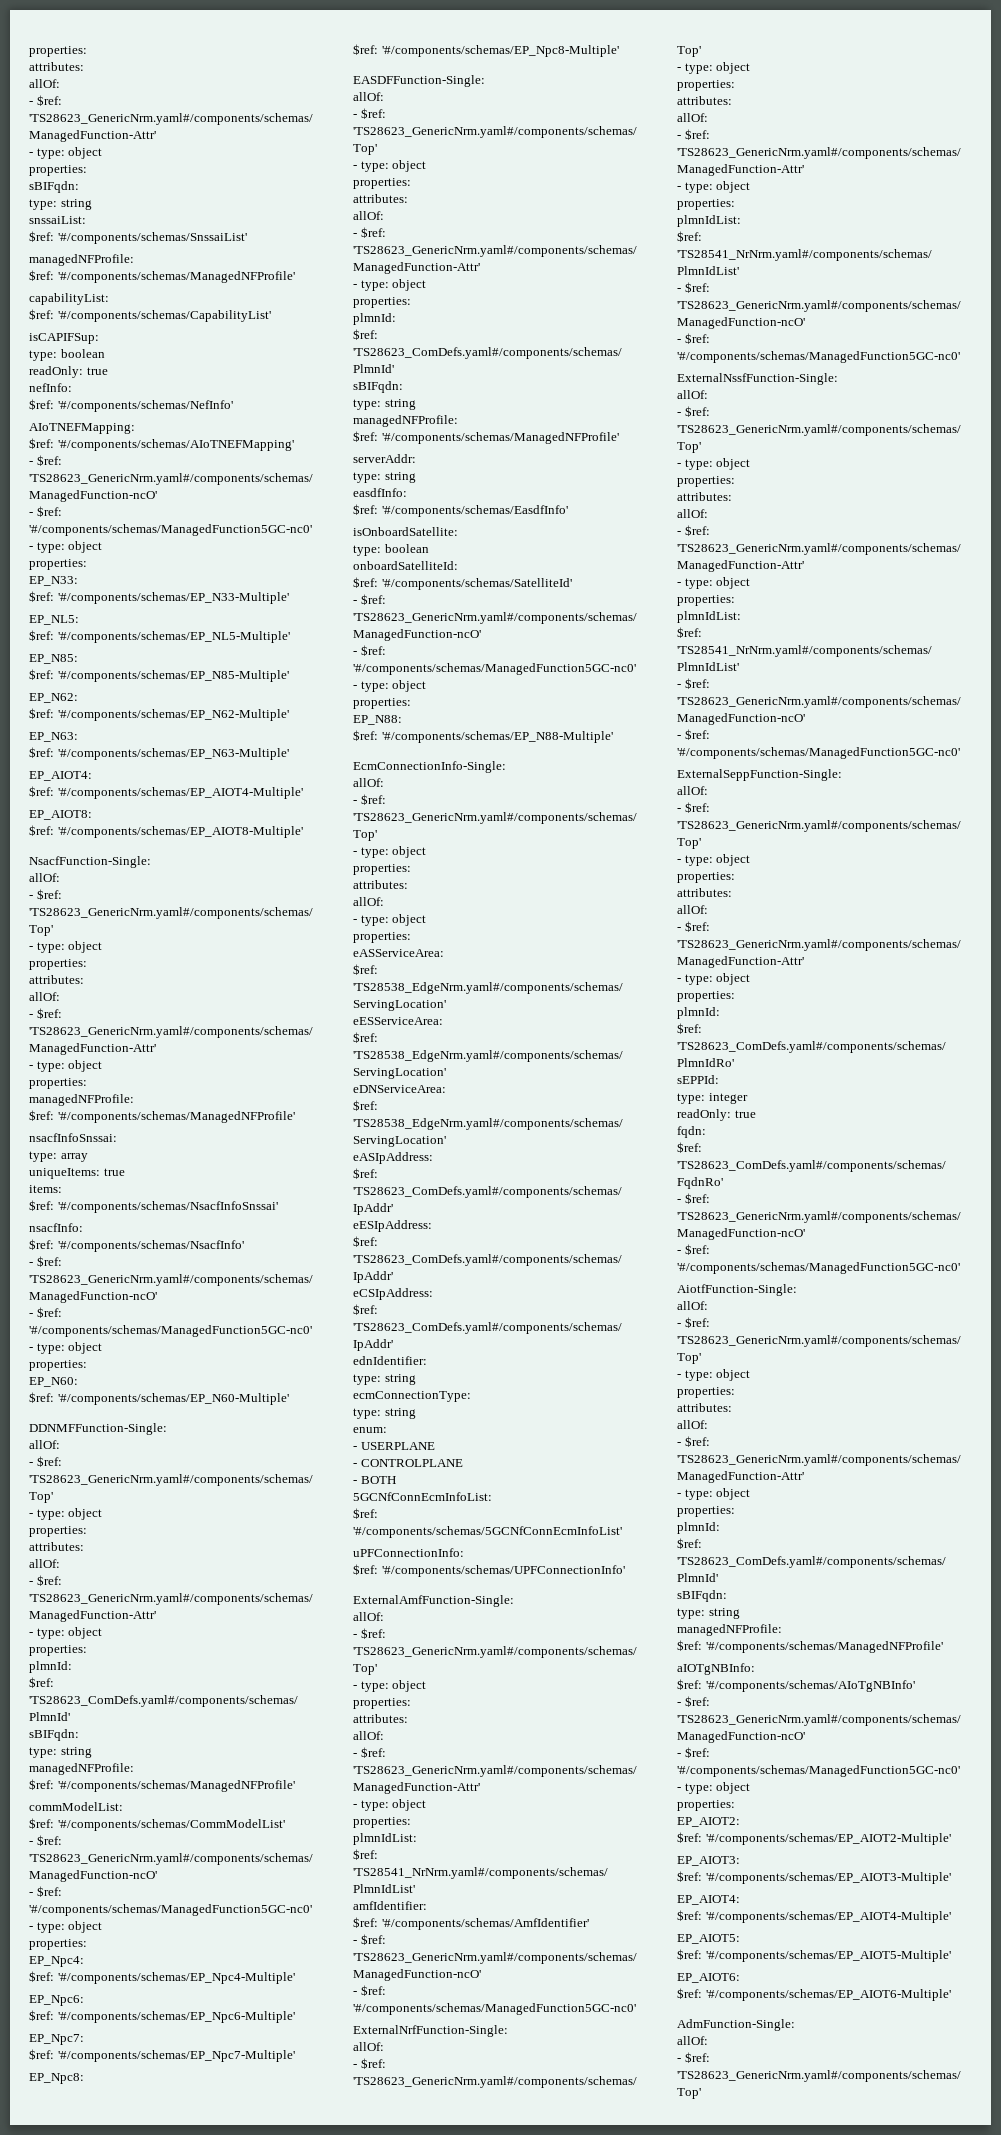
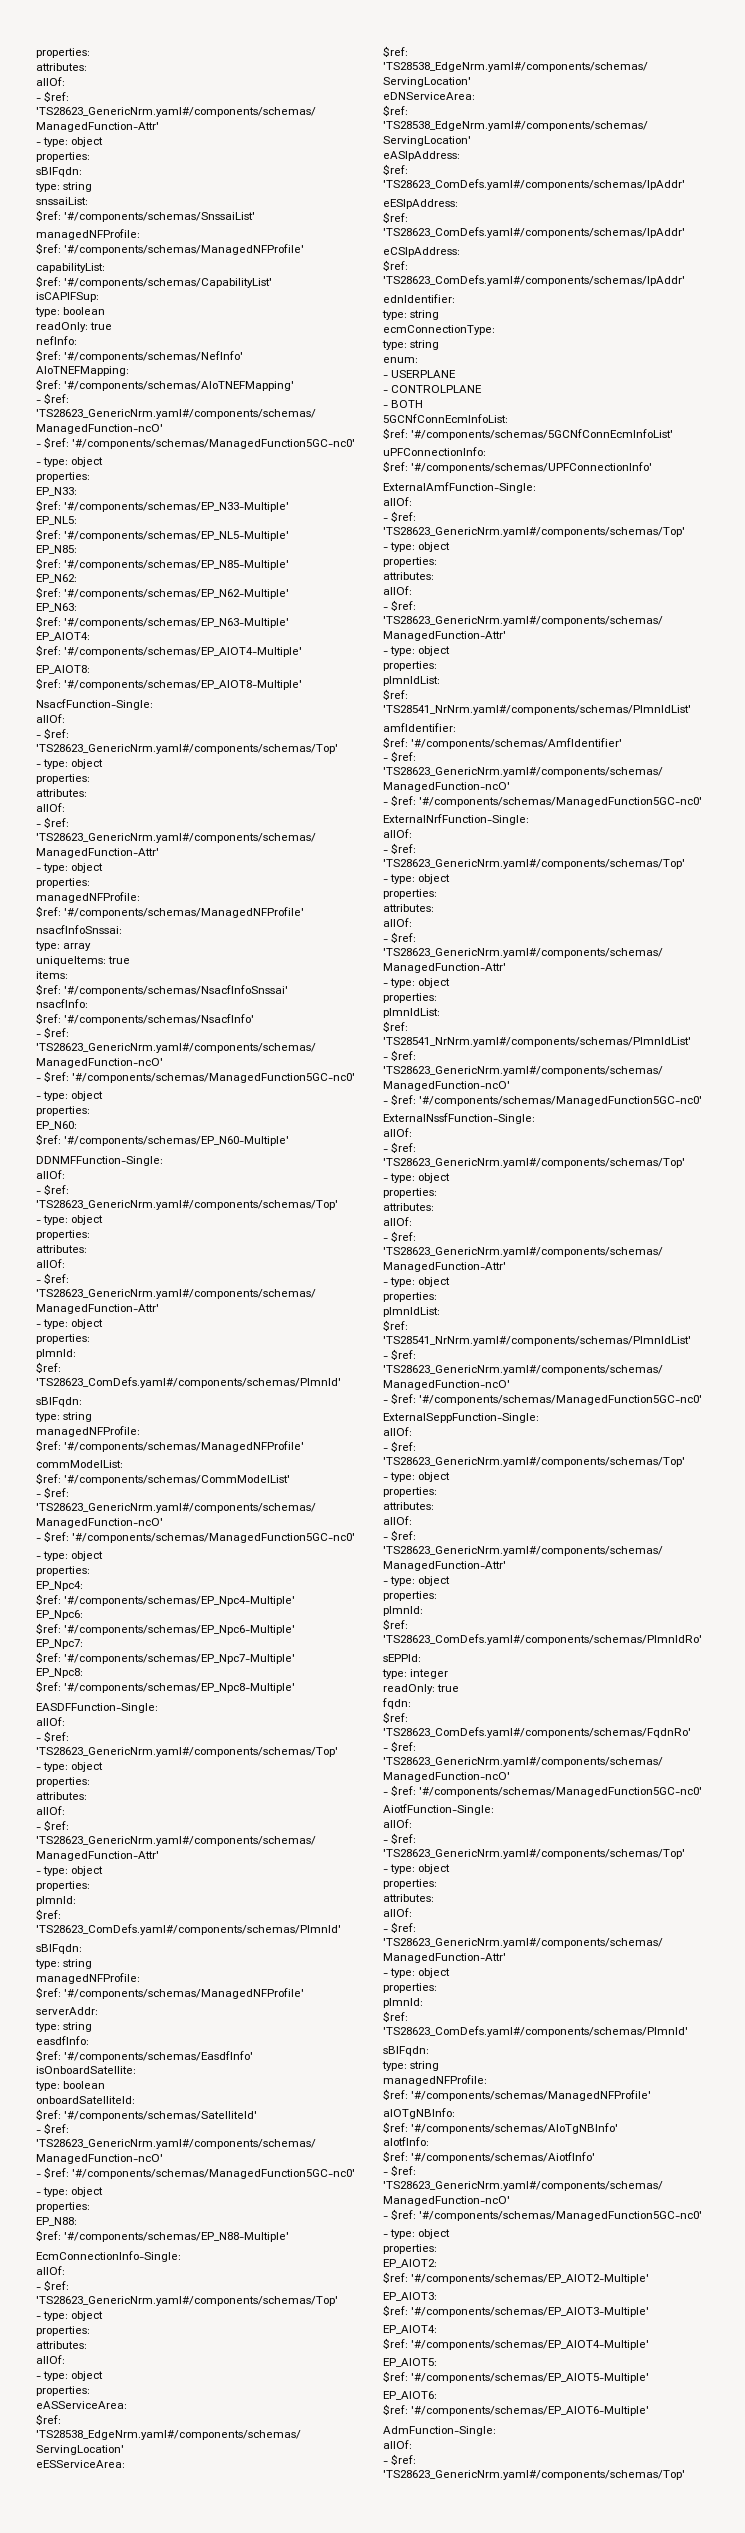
+ aIotfInfo:
+ $ref: '#/components/schemas/AiotfInfo'

